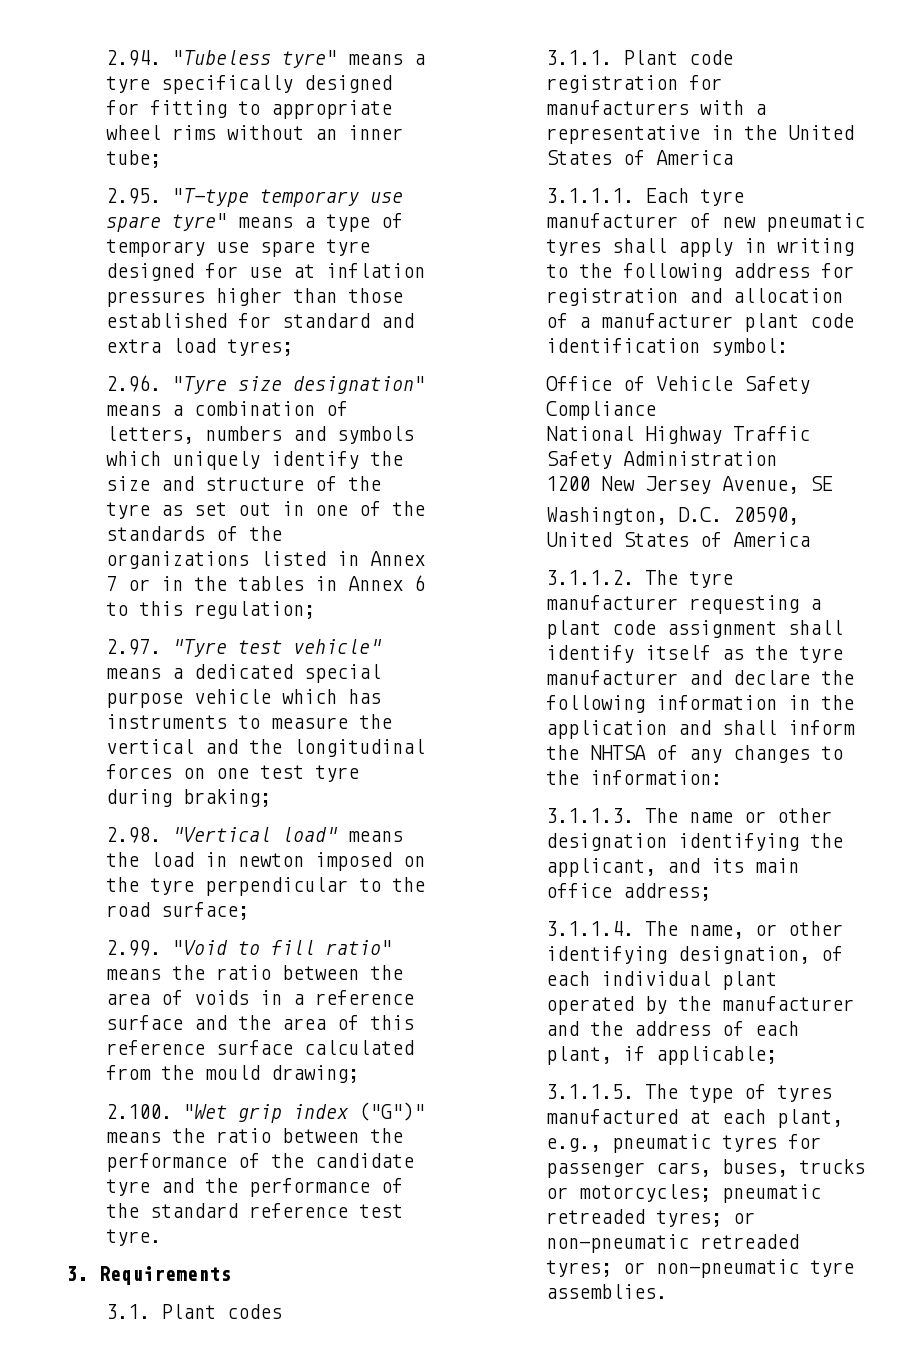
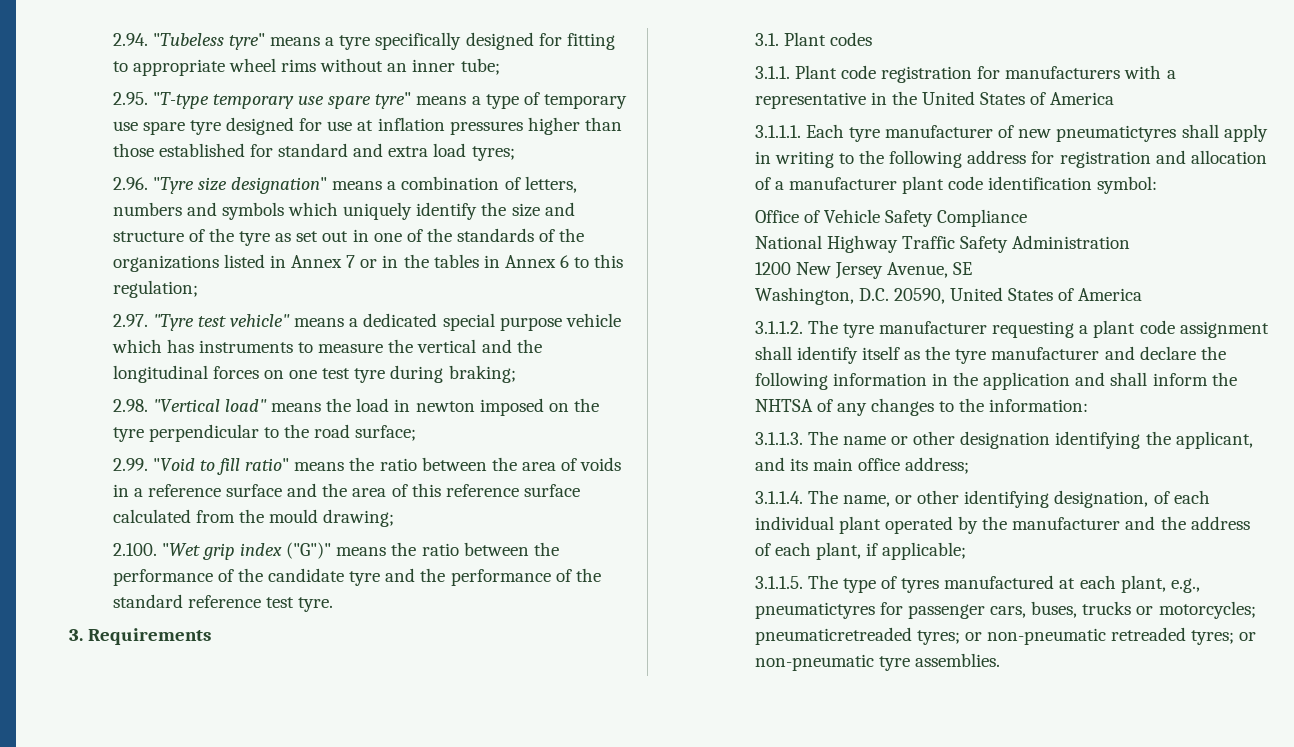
- 3.1.1.1. Each tyre manufacturer of new pneumatic tyres shall apply in writing to the following address for registration and allocation of a manufacturer plant code identification symbol:
+ 3.1.1.1. Each tyre manufacturer of new pneumatictyres shall apply in writing to the following address for registration and allocation of a manufacturer plant code identification symbol:
- 3.1.1.5. The type of tyres manufactured at each plant, e.g., pneumatic tyres for passenger cars, buses, trucks or motorcycles; pneumatic retreaded tyres; or non-pneumatic retreaded tyres; or non-pneumatic tyre assemblies.
+ 3.1.1.5. The type of tyres manufactured at each plant, e.g., pneumatictyres for passenger cars, buses, trucks or motorcycles; pneumaticretreaded tyres; or non-pneumatic retreaded tyres; or non-pneumatic tyre assemblies.

